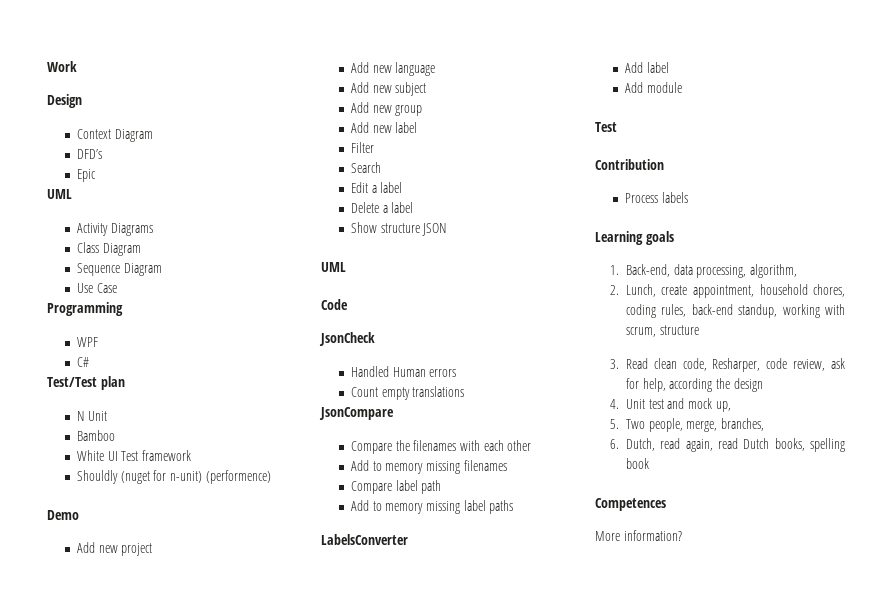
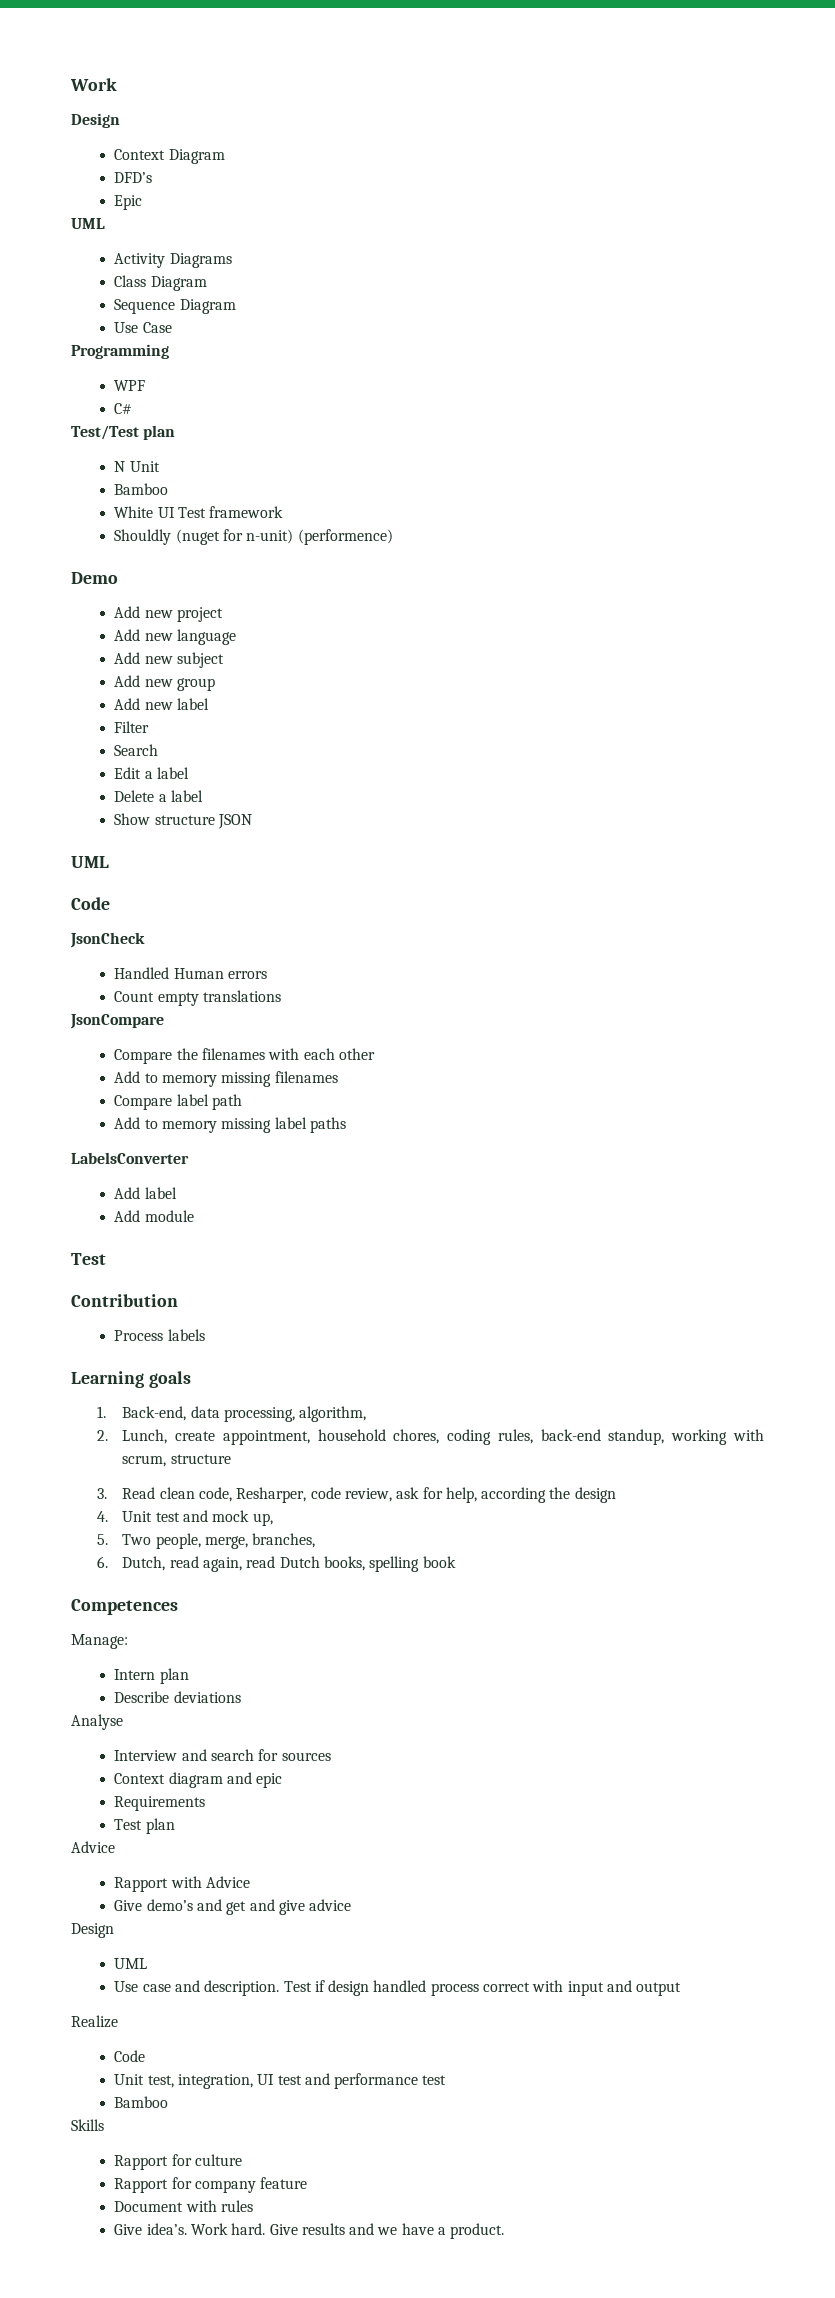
- More information?
+ Manage:
+ Intern plan
+ Describe deviations
+ Analyse
+ Interview and search for sources
+ Context diagram and epic
+ Requirements
+ Test plan
+ Advice
+ Rapport with Advice
+ Give demo’s and get and give advice
+ Design
+ UML
+ Use case and description. Test if design handled process correct with input and output
+ Realize
+ Code
+ Unit test, integration, UI test and performance test
+ Bamboo
+ Skills
+ Rapport for culture
+ Rapport for company feature
+ Document with rules
+ Give idea’s. Work hard. Give results and we have a product.

